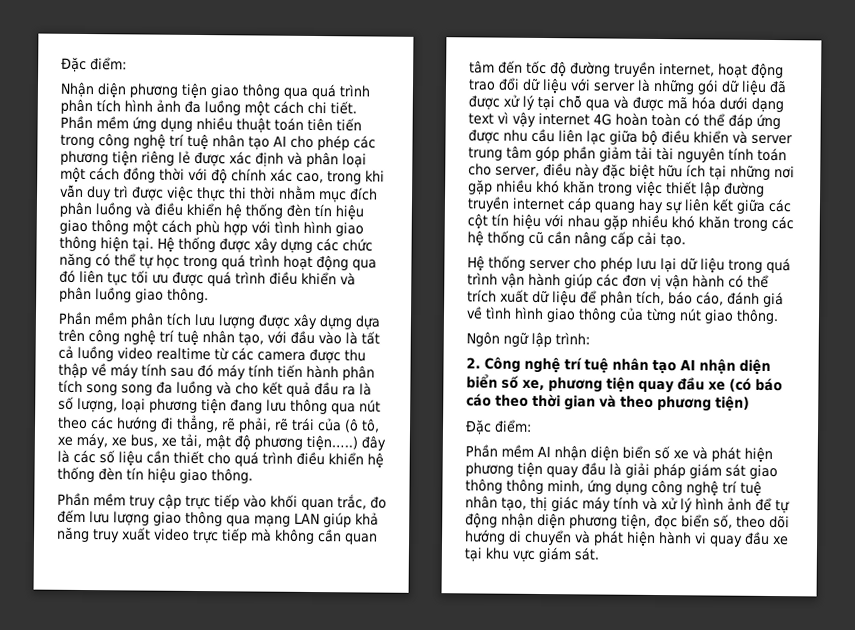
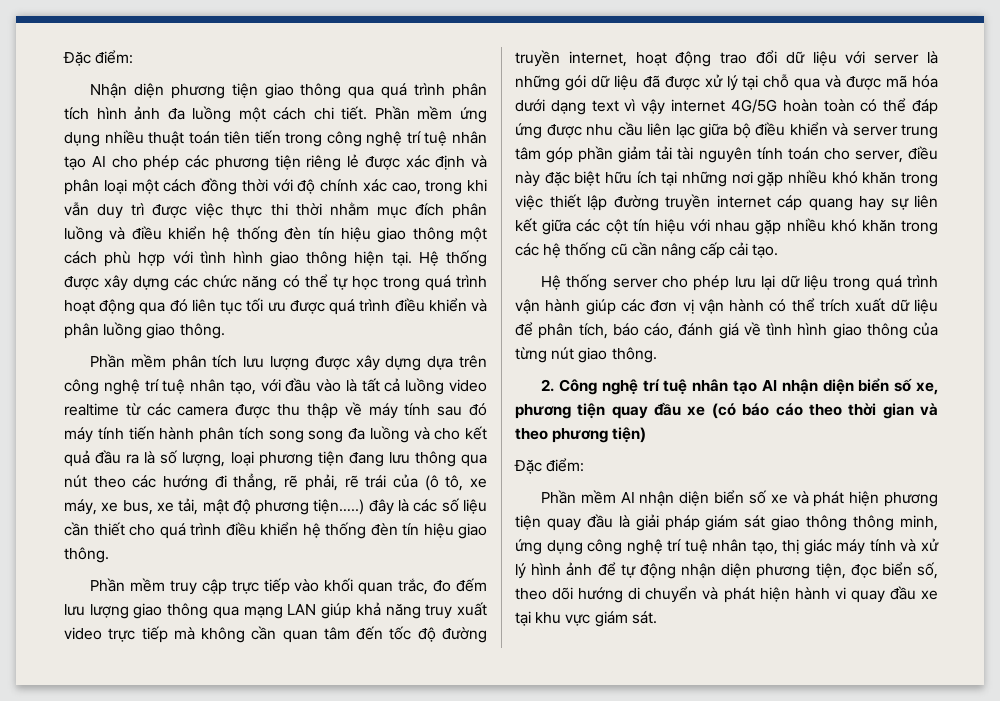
- Phần mềm truy cập trực tiếp vào khối quan trắc, đo đếm lưu lượng giao thông qua mạng LAN giúp khả năng truy xuất video trực tiếp mà không cần quan tâm đến tốc độ đường truyền internet, hoạt động trao đổi dữ liệu với server là những gói dữ liệu đã được xử lý tại chỗ qua và được mã hóa dưới dạng text vì vậy internet 4G hoàn toàn có thể đáp ứng được nhu cầu liên lạc giữa bộ điều khiển và server trung tâm góp phần giảm tải tài nguyên tính toán cho server, điều này đặc biệt hữu ích tại những nơi gặp nhiều khó khăn trong việc thiết lập đường truyền internet cáp quang hay sự liên kết giữa các cột tín hiệu với nhau gặp nhiều khó khăn trong các hệ thống cũ cần nâng cấp cải tạo.
+ Phần mềm truy cập trực tiếp vào khối quan trắc, đo đếm lưu lượng giao thông qua mạng LAN giúp khả năng truy xuất video trực tiếp mà không cần quan tâm đến tốc độ đường truyền internet, hoạt động trao đổi dữ liệu với server là những gói dữ liệu đã được xử lý tại chỗ qua và được mã hóa dưới dạng text vì vậy internet 4G/5G hoàn toàn có thể đáp ứng được nhu cầu liên lạc giữa bộ điều khiển và server trung tâm góp phần giảm tải tài nguyên tính toán cho server, điều này đặc biệt hữu ích tại những nơi gặp nhiều khó khăn trong việc thiết lập đường truyền internet cáp quang hay sự liên kết giữa các cột tín hiệu với nhau gặp nhiều khó khăn trong các hệ thống cũ cần nâng cấp cải tạo.
- Ngôn ngữ lập trình:

